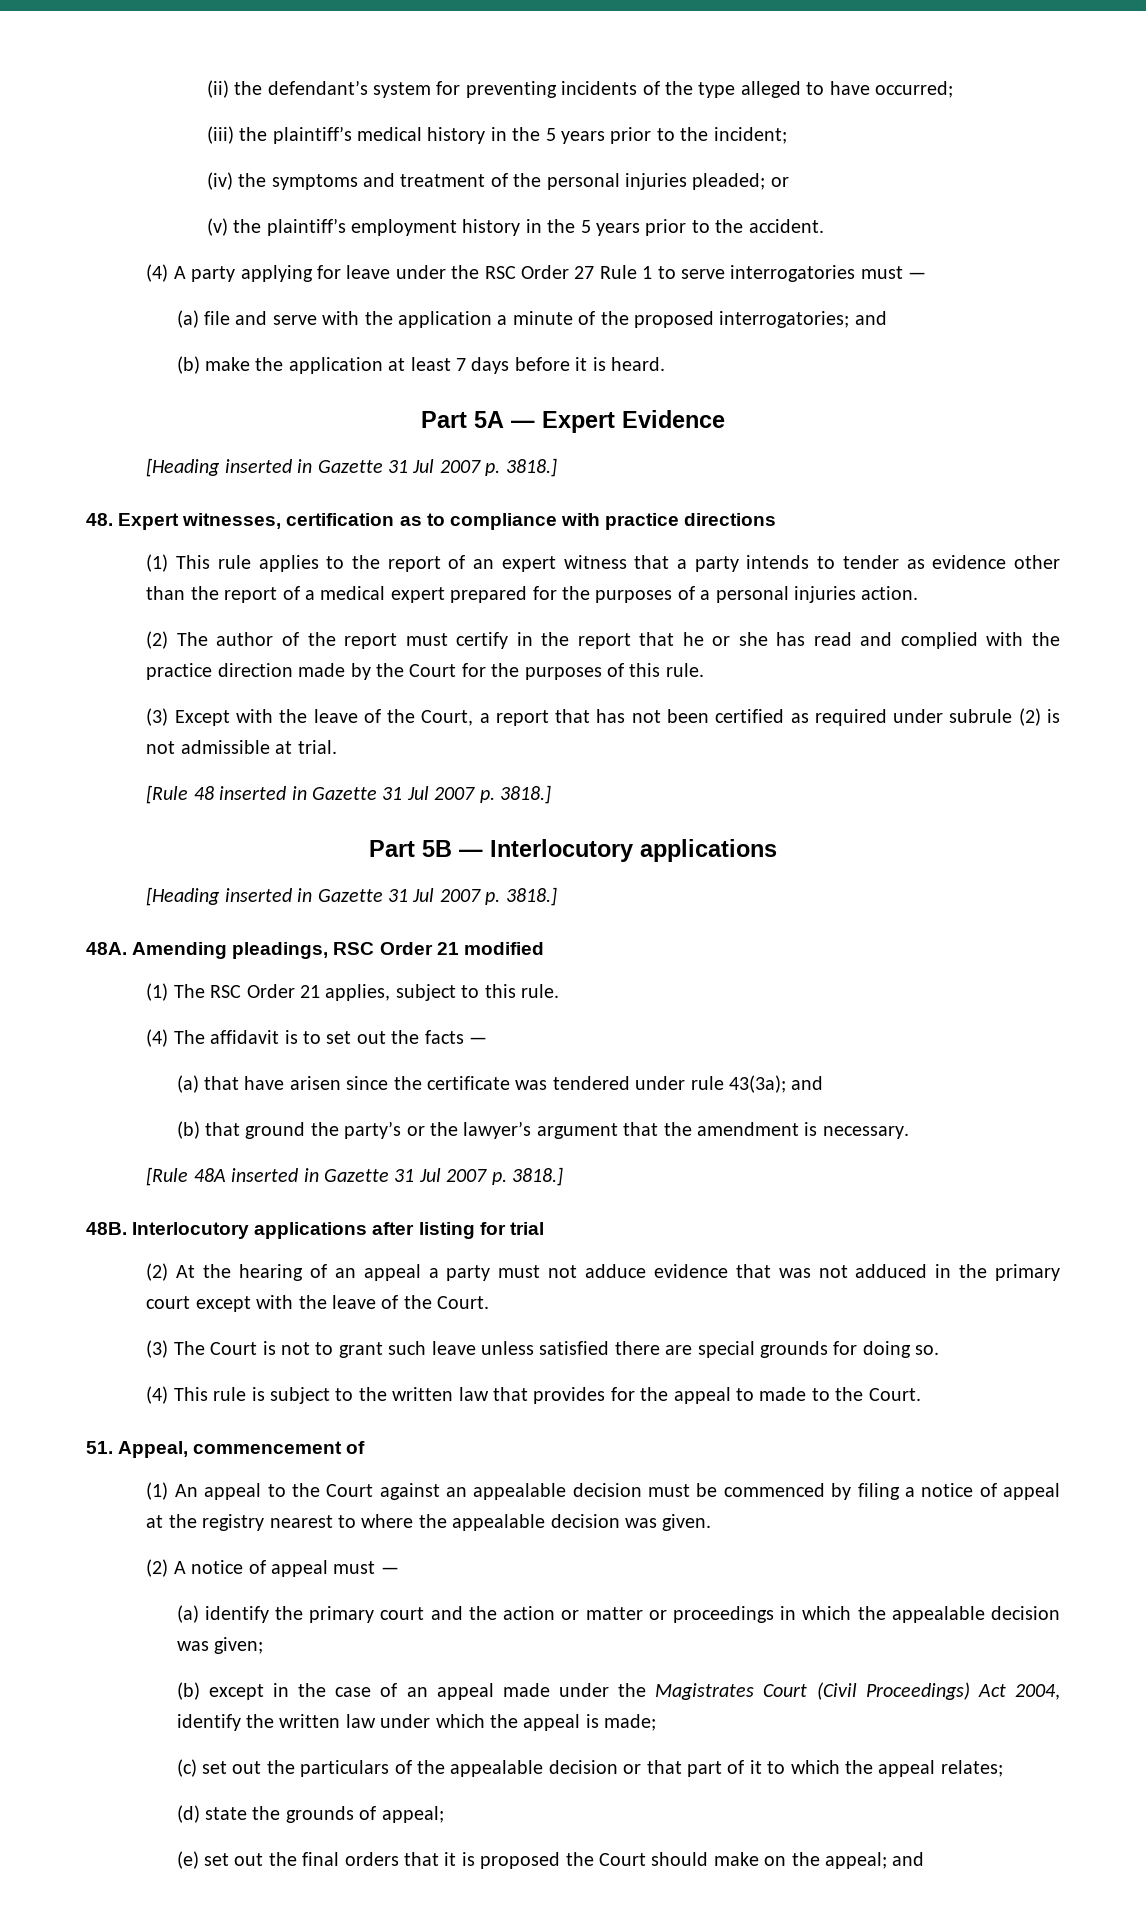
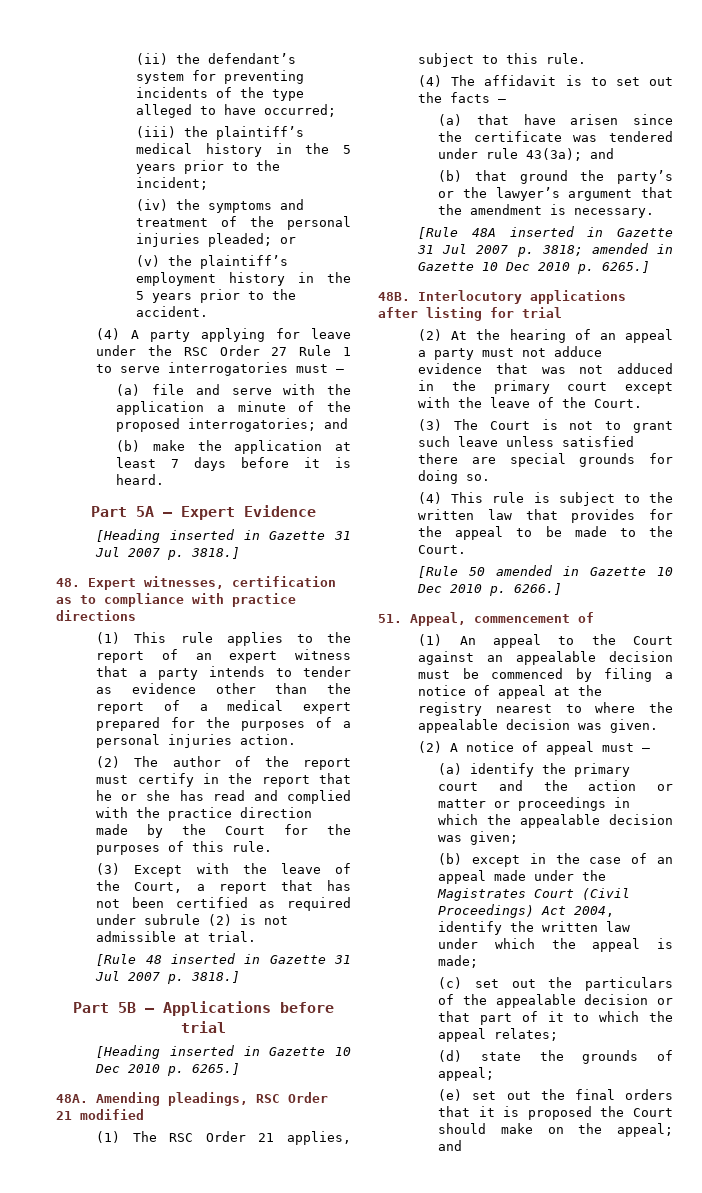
- Part 5B — Interlocutory applications
- [Heading inserted in Gazette 31 Jul 2007 p. 3818.]
+ Part 5B — Applications before trial
+ [Heading inserted in Gazette 10 Dec 2010 p. 6265.]
- [Rule 48A inserted in Gazette 31 Jul 2007 p. 3818.]
+ [Rule 48A inserted in Gazette 31 Jul 2007 p. 3818; amended in Gazette 10 Dec 2010 p. 6265.]
- (4) This rule is subject to the written law that provides for the appeal to made to the Court.
+ (4) This rule is subject to the written law that provides for the appeal to be made to the Court.
+ [Rule 50 amended in Gazette 10 Dec 2010 p. 6266.]

